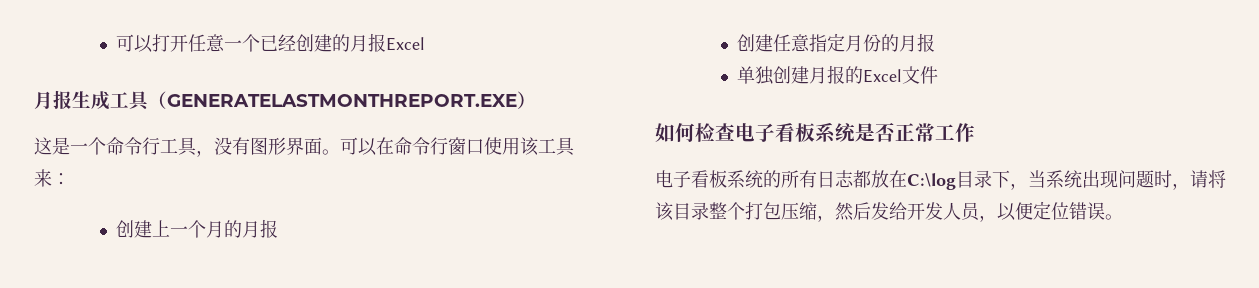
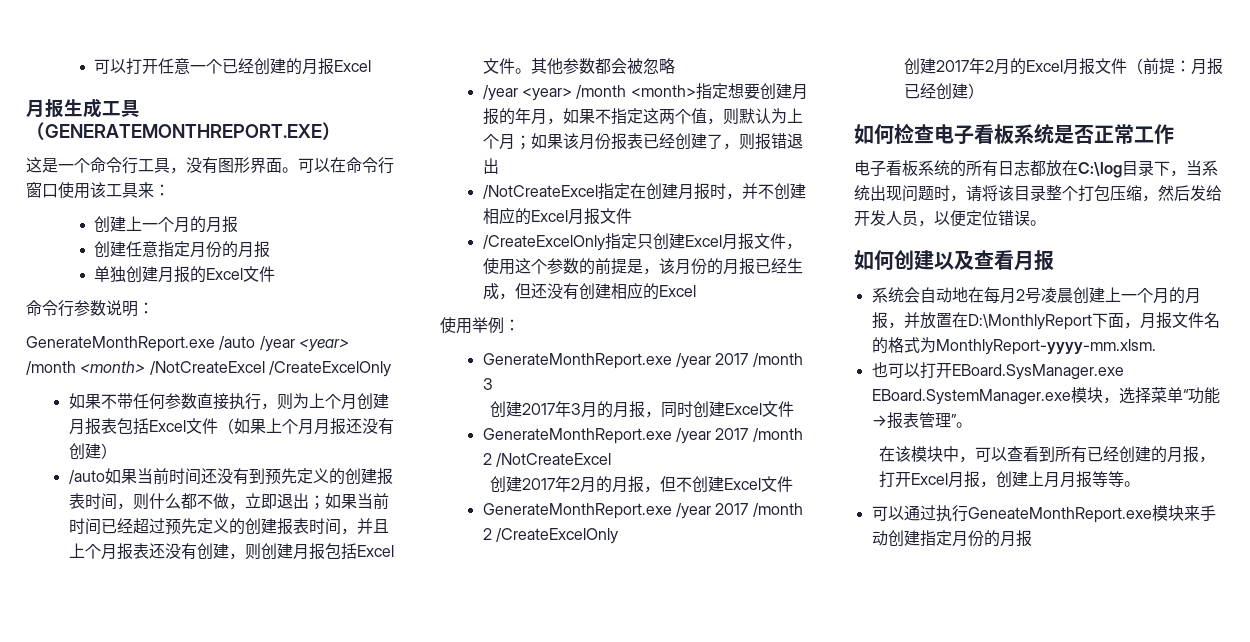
- 月报生成工具（GENERATELASTMONTHREPORT.EXE）
+ 月报生成工具（GENERATEMONTHREPORT.EXE）
+ 命令行参数说明：
+ GenerateMonthReport.exe /auto /year <year> /month <month> /NotCreateExcel /CreateExcelOnly
+ 如果不带任何参数直接执行，则为上个月创建月报表包括Excel文件（如果上个月月报还没有创建）
+ /auto如果当前时间还没有到预先定义的创建报表时间，则什么都不做，立即退出；如果当前时间已经超过预先定义的创建报表时间，并且上个月报表还没有创建，则创建月报包括Excel文件。其他参数都会被忽略
+ /year <year> /month <month>指定想要创建月报的年月，如果不指定这两个值，则默认为上个月；如果该月份报表已经创建了，则报错退出
+ /NotCreateExcel指定在创建月报时，并不创建相应的Excel月报文件
+ /CreateExcelOnly指定只创建Excel月报文件，使用这个参数的前提是，该月份的月报已经生成，但还没有创建相应的Excel
+ 使用举例：
+ GenerateMonthReport.exe /year 2017 /month 3
+ 创建2017年3月的月报，同时创建Excel文件
+ GenerateMonthReport.exe /year 2017 /month 2 /NotCreateExcel
+ 创建2017年2月的月报，但不创建Excel文件
+ GenerateMonthReport.exe /year 2017 /month 2 /CreateExcelOnly
+ 创建2017年2月的Excel月报文件（前提：月报已经创建）
+ 如何创建以及查看月报
+ 系统会自动地在每月2号凌晨创建上一个月的月报，并放置在D:\MonthlyReport下面，月报文件名的格式为MonthlyReport-yyyy-mm.xlsm.
+ 也可以打开EBoard.SysManager.exe EBoard.SystemManager.exe模块，选择菜单“功能→报表管理”。
+ 在该模块中，可以查看到所有已经创建的月报，打开Excel月报，创建上月月报等等。
+ 可以通过执行GeneateMonthReport.exe模块来手动创建指定月份的月报

